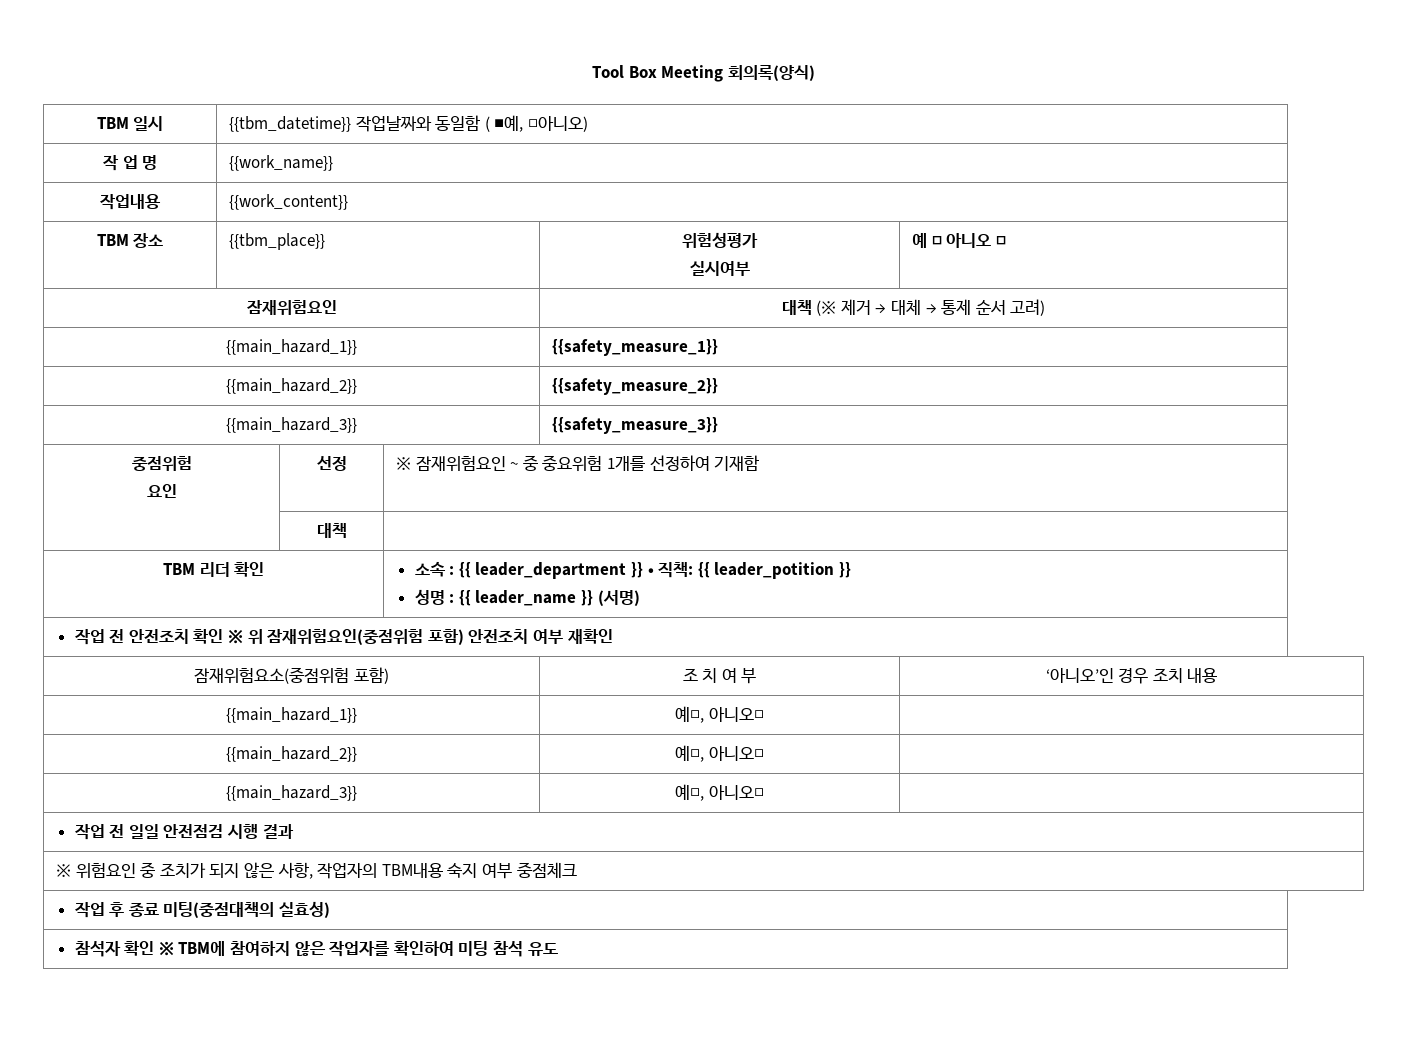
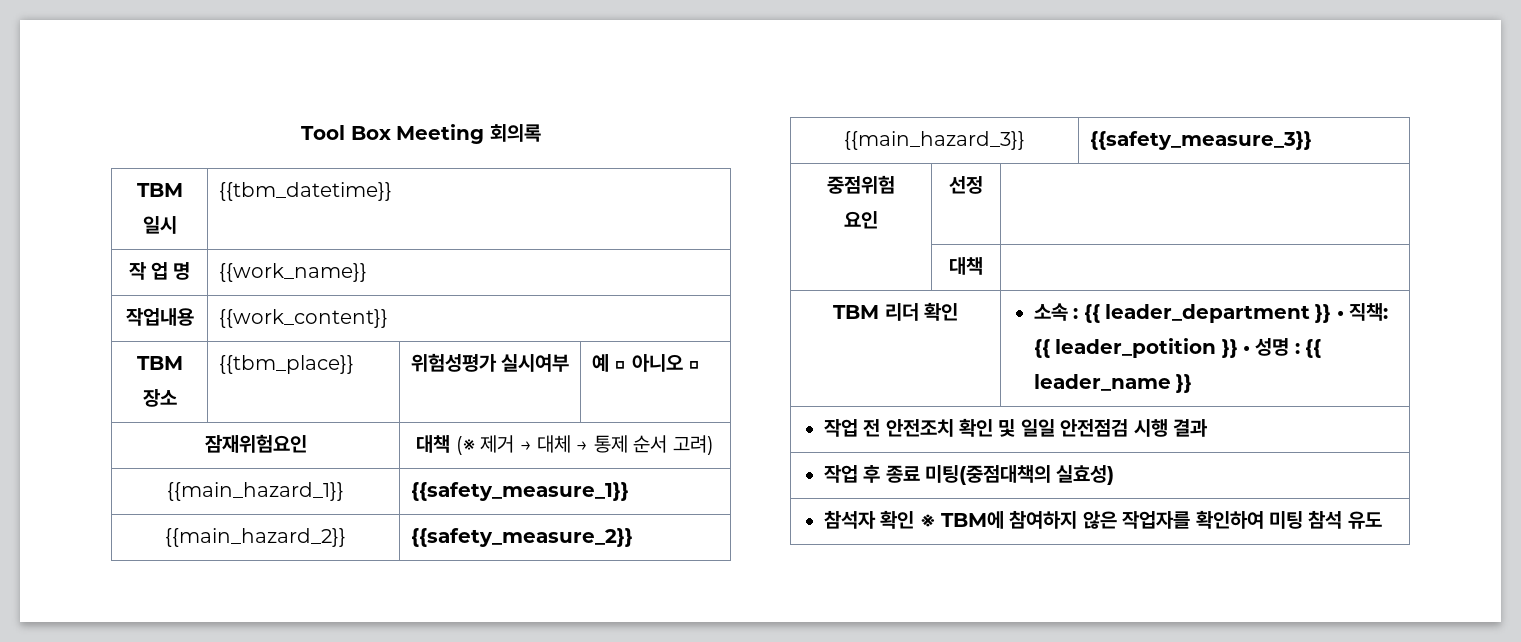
- Tool Box Meeting 회의록(양식)
+ Tool Box Meeting 회의록
- TBM 일시 | {{tbm_datetime}} 작업날짜와 동일함 ( ■예, □아니오)
+ TBM 일시 | {{tbm_datetime}}
- TBM 장소 | {{tbm_place}} | 위험성평가
- 실시여부 | 예 □ 아니오 □
+ TBM 장소 | {{tbm_place}} | 위험성평가 실시여부 | 예 □ 아니오 □
  중점위험
- 요인 | 선정 | ※ 잠재위험요인 ~ 중 중요위험 1개를 선정하여 기재함
+ 요인 | 선정 |
- TBM 리더 확인 | 소속 : {{ leader_department }} • 직책: {{ leader_potition }}
- 성명 : {{ leader_name }} (서명)
+ TBM 리더 확인 | 소속 : {{ leader_department }} • 직책: {{ leader_potition }} • 성명 : {{ leader_name }}
- 작업 전 안전조치 확인 ※ 위 잠재위험요인(중점위험 포함) 안전조치 여부 재확인
- 잠재위험요소(중점위험 포함) | 조 치 여 부 | ‘아니오’인 경우 조치 내용
- {{main_hazard_1}} | 예□, 아니오□ |
- {{main_hazard_2}} | 예□, 아니오□ |
- {{main_hazard_3}} | 예□, 아니오□ |
- 작업 전 일일 안전점검 시행 결과
- ※ 위험요인 중 조치가 되지 않은 사항, 작업자의 TBM내용 숙지 여부 중점체크
+ 작업 전 안전조치 확인 및 일일 안전점검 시행 결과

